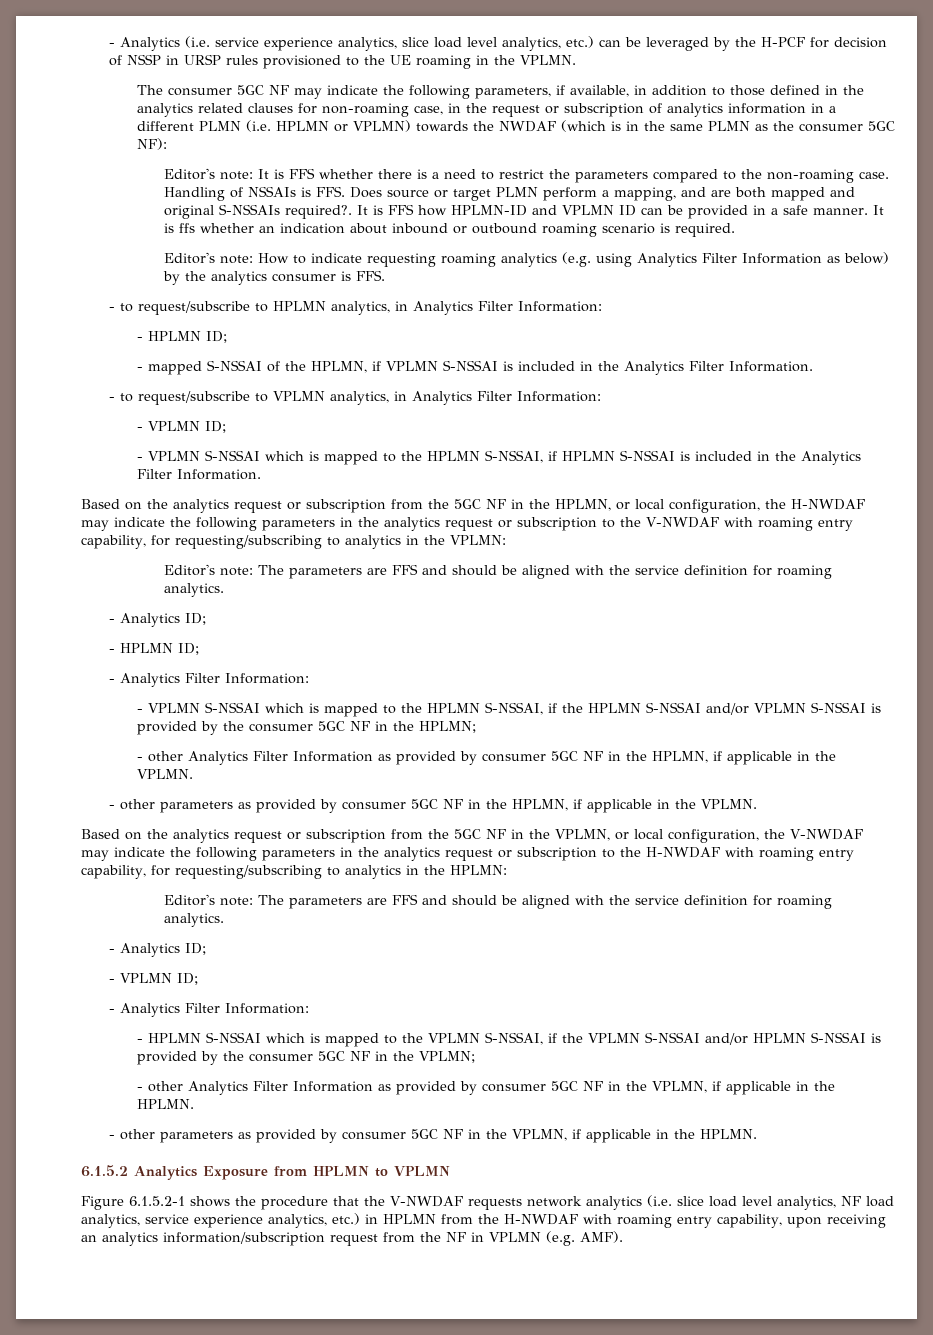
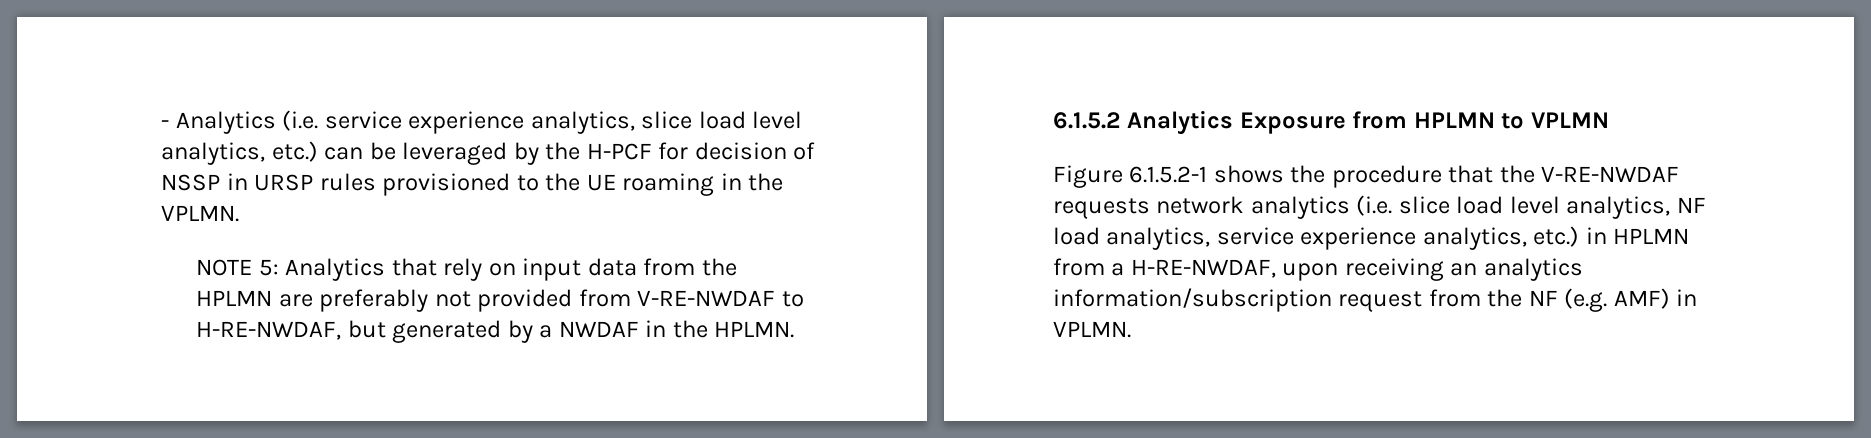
- The consumer 5GC NF may indicate the following parameters, if available, in addition to those defined in the analytics related clauses for non-roaming case, in the request or subscription of analytics information in a different PLMN (i.e. HPLMN or VPLMN) towards the NWDAF (which is in the same PLMN as the consumer 5GC NF):
- Editor's note: It is FFS whether there is a need to restrict the parameters compared to the non-roaming case. Handling of NSSAIs is FFS. Does source or target PLMN perform a mapping, and are both mapped and original S-NSSAIs required?. It is FFS how HPLMN-ID and VPLMN ID can be provided in a safe manner. It is ffs whether an indication about inbound or outbound roaming scenario is required.
- Editor's note: How to indicate requesting roaming analytics (e.g. using Analytics Filter Information as below) by the analytics consumer is FFS.
- - to request/subscribe to HPLMN analytics, in Analytics Filter Information:
- - HPLMN ID;
- - mapped S-NSSAI of the HPLMN, if VPLMN S-NSSAI is included in the Analytics Filter Information.
- - to request/subscribe to VPLMN analytics, in Analytics Filter Information:
- - VPLMN ID;
- - VPLMN S-NSSAI which is mapped to the HPLMN S-NSSAI, if HPLMN S-NSSAI is included in the Analytics Filter Information.
- Based on the analytics request or subscription from the 5GC NF in the HPLMN, or local configuration, the H-NWDAF may indicate the following parameters in the analytics request or subscription to the V-NWDAF with roaming entry capability, for requesting/subscribing to analytics in the VPLMN:
- Editor's note: The parameters are FFS and should be aligned with the service definition for roaming analytics.
- - Analytics ID;
- - HPLMN ID;
- - Analytics Filter Information:
- - VPLMN S-NSSAI which is mapped to the HPLMN S-NSSAI, if the HPLMN S-NSSAI and/or VPLMN S-NSSAI is provided by the consumer 5GC NF in the HPLMN;
- - other Analytics Filter Information as provided by consumer 5GC NF in the HPLMN, if applicable in the VPLMN.
- - other parameters as provided by consumer 5GC NF in the HPLMN, if applicable in the VPLMN.
- Based on the analytics request or subscription from the 5GC NF in the VPLMN, or local configuration, the V-NWDAF may indicate the following parameters in the analytics request or subscription to the H-NWDAF with roaming entry capability, for requesting/subscribing to analytics in the HPLMN:
- Editor's note: The parameters are FFS and should be aligned with the service definition for roaming analytics.
- - Analytics ID;
- - VPLMN ID;
- - Analytics Filter Information:
- - HPLMN S-NSSAI which is mapped to the VPLMN S-NSSAI, if the VPLMN S-NSSAI and/or HPLMN S-NSSAI is provided by the consumer 5GC NF in the VPLMN;
- - other Analytics Filter Information as provided by consumer 5GC NF in the VPLMN, if applicable in the HPLMN.
- - other parameters as provided by consumer 5GC NF in the VPLMN, if applicable in the HPLMN.
+ NOTE 5: Analytics that rely on input data from the HPLMN are preferably not provided from V-RE-NWDAF to H-RE-NWDAF, but generated by a NWDAF in the HPLMN.
- Figure 6.1.5.2-1 shows the procedure that the V-NWDAF requests network analytics (i.e. slice load level analytics, NF load analytics, service experience analytics, etc.) in HPLMN from the H-NWDAF with roaming entry capability, upon receiving an analytics information/subscription request from the NF in VPLMN (e.g. AMF).
+ Figure 6.1.5.2-1 shows the procedure that the V-RE-NWDAF requests network analytics (i.e. slice load level analytics, NF load analytics, service experience analytics, etc.) in HPLMN from a H-RE-NWDAF, upon receiving an analytics information/subscription request from the NF (e.g. AMF) in VPLMN.

